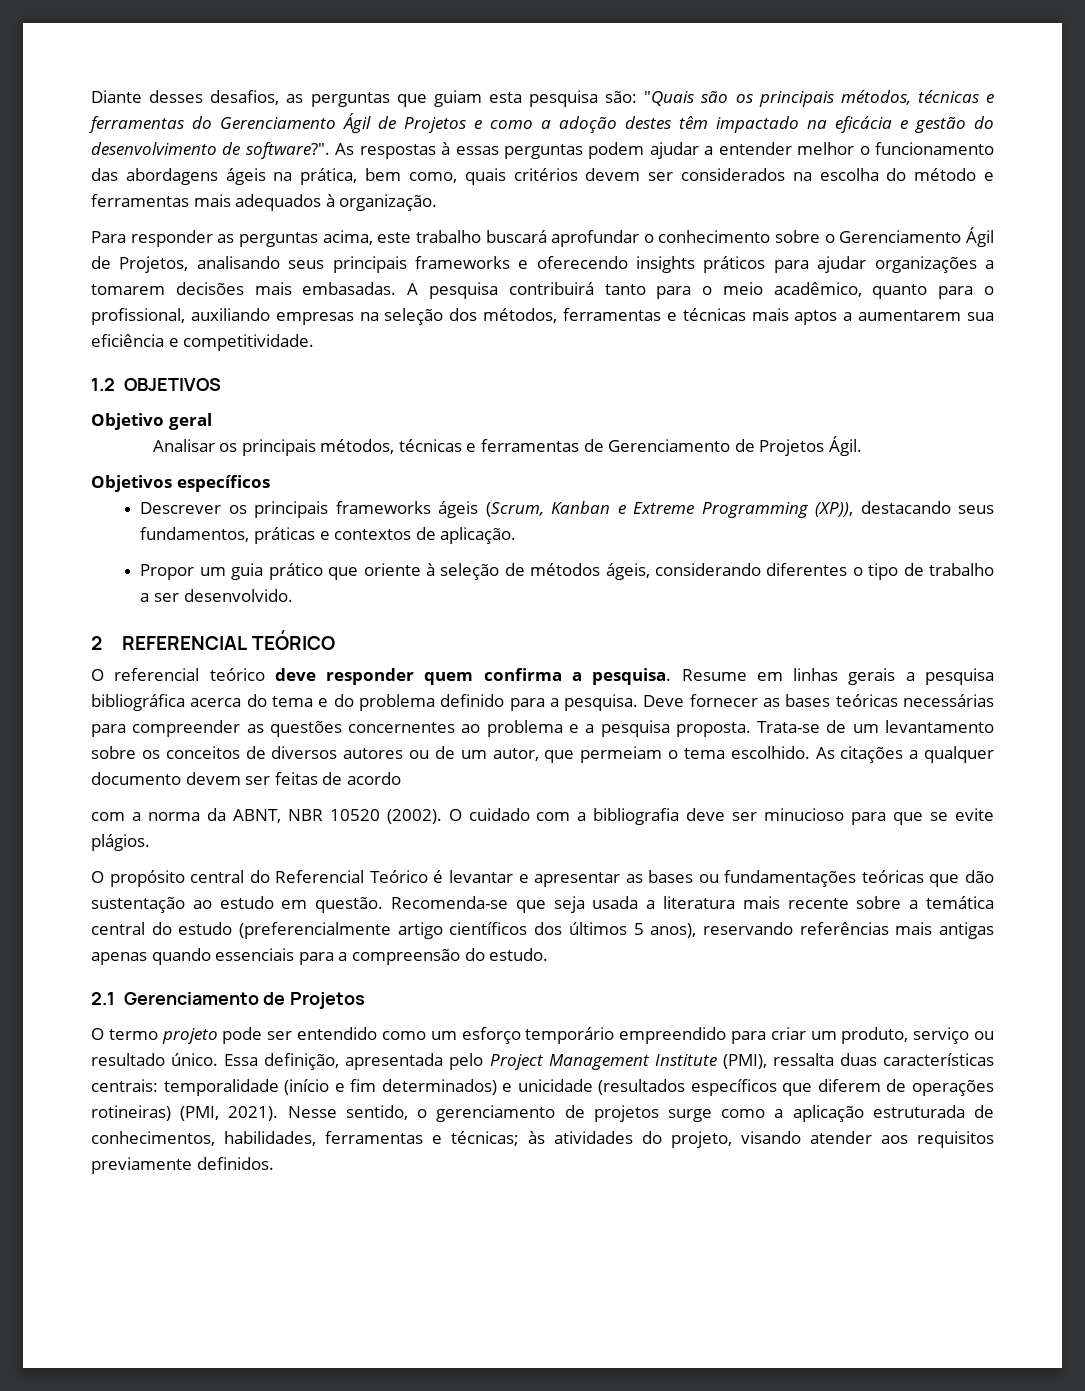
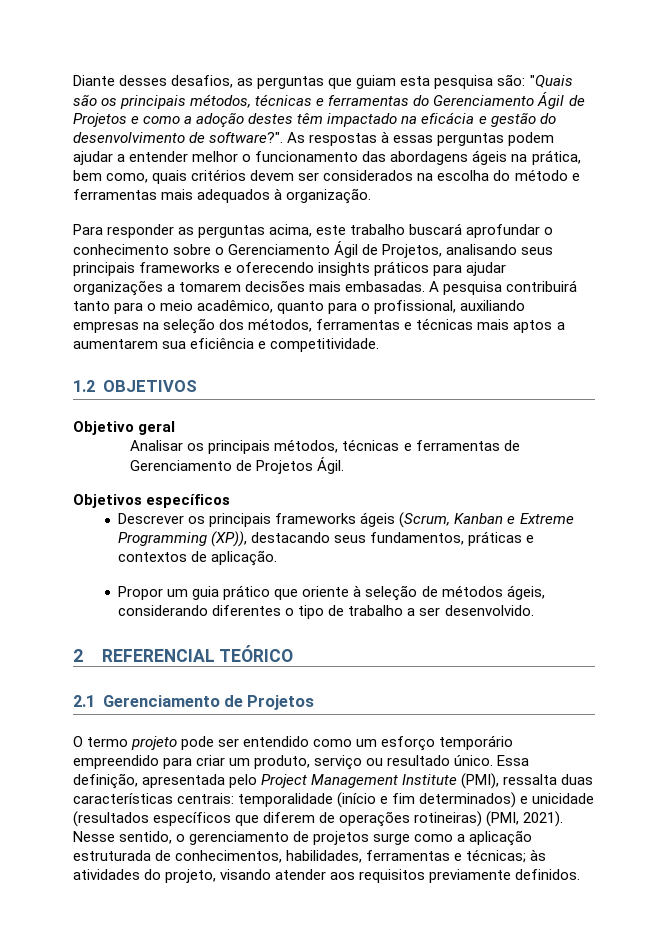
- O referencial teórico deve responder quem confirma a pesquisa. Resume em linhas gerais a pesquisa bibliográfica acerca do tema e do problema definido para a pesquisa. Deve fornecer as bases teóricas necessárias para compreender as questões concernentes ao problema e a pesquisa proposta. Trata-se de um levantamento sobre os conceitos de diversos autores ou de um autor, que permeiam o tema escolhido. As citações a qualquer documento devem ser feitas de acordo
- com a norma da ABNT, NBR 10520 (2002). O cuidado com a bibliografia deve ser minucioso para que se evite plágios.
- O propósito central do Referencial Teórico é levantar e apresentar as bases ou fundamentações teóricas que dão sustentação ao estudo em questão. Recomenda-se que seja usada a literatura mais recente sobre a temática central do estudo (preferencialmente artigo científicos dos últimos 5 anos), reservando referências mais antigas apenas quando essenciais para a compreensão do estudo.

